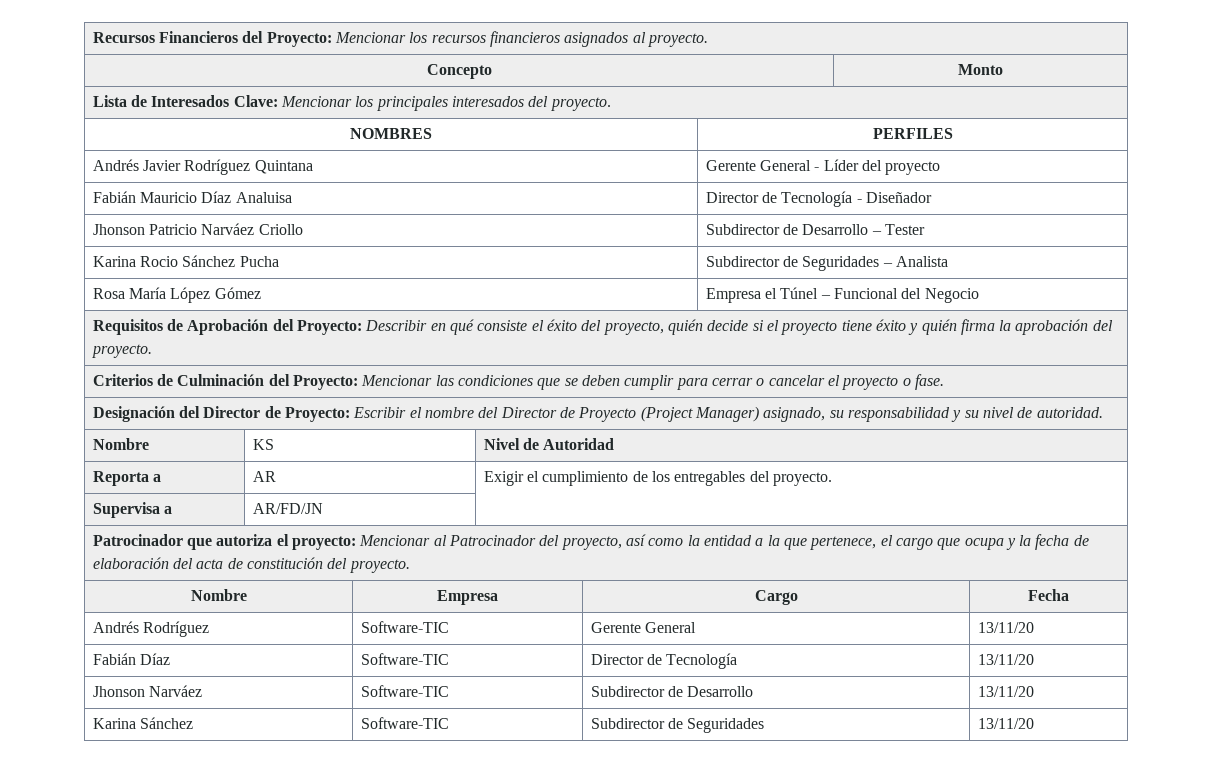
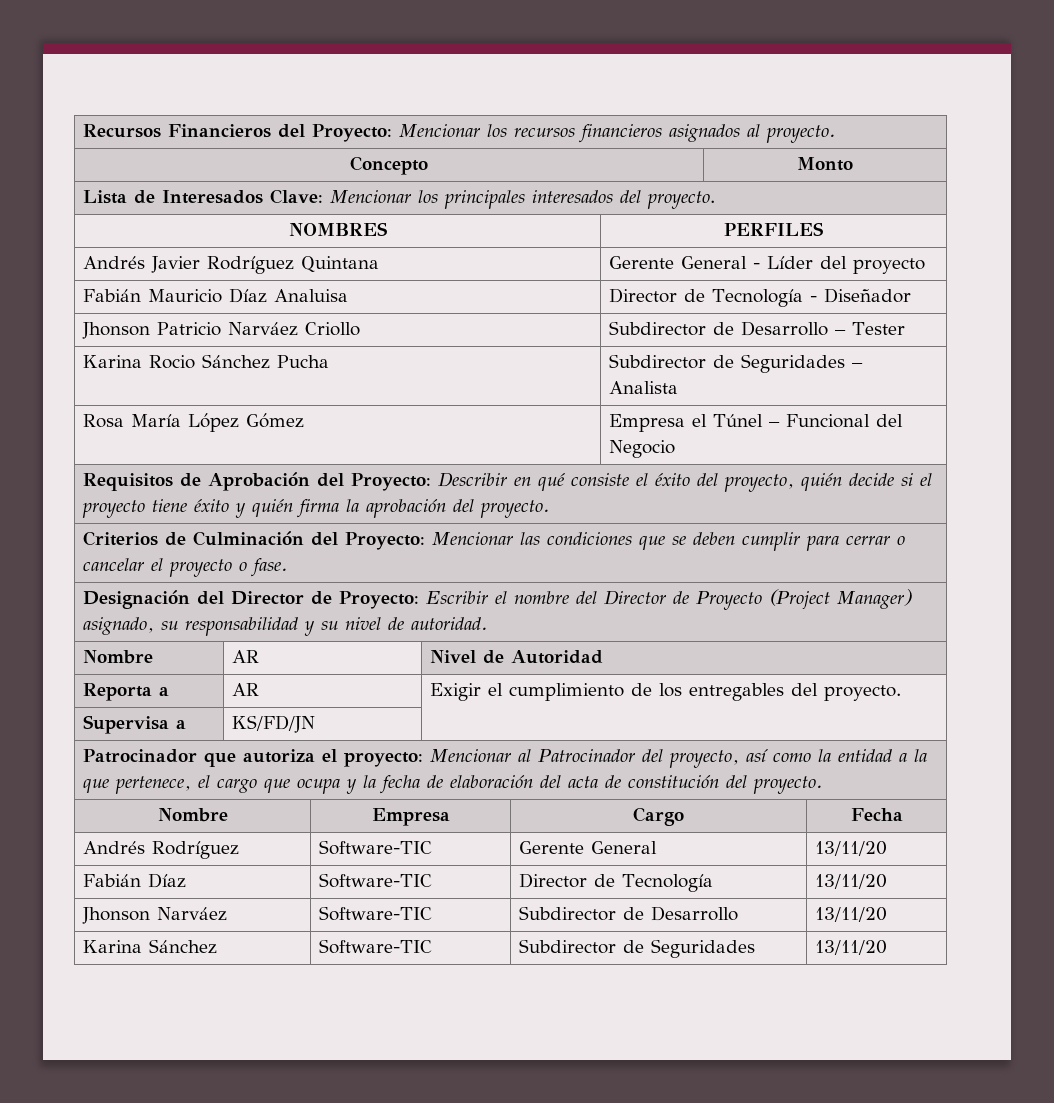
- Nombre | KS | Nivel de Autoridad
+ Nombre | AR | Nivel de Autoridad
- Supervisa a | AR/FD/JN |
+ Supervisa a | KS/FD/JN |

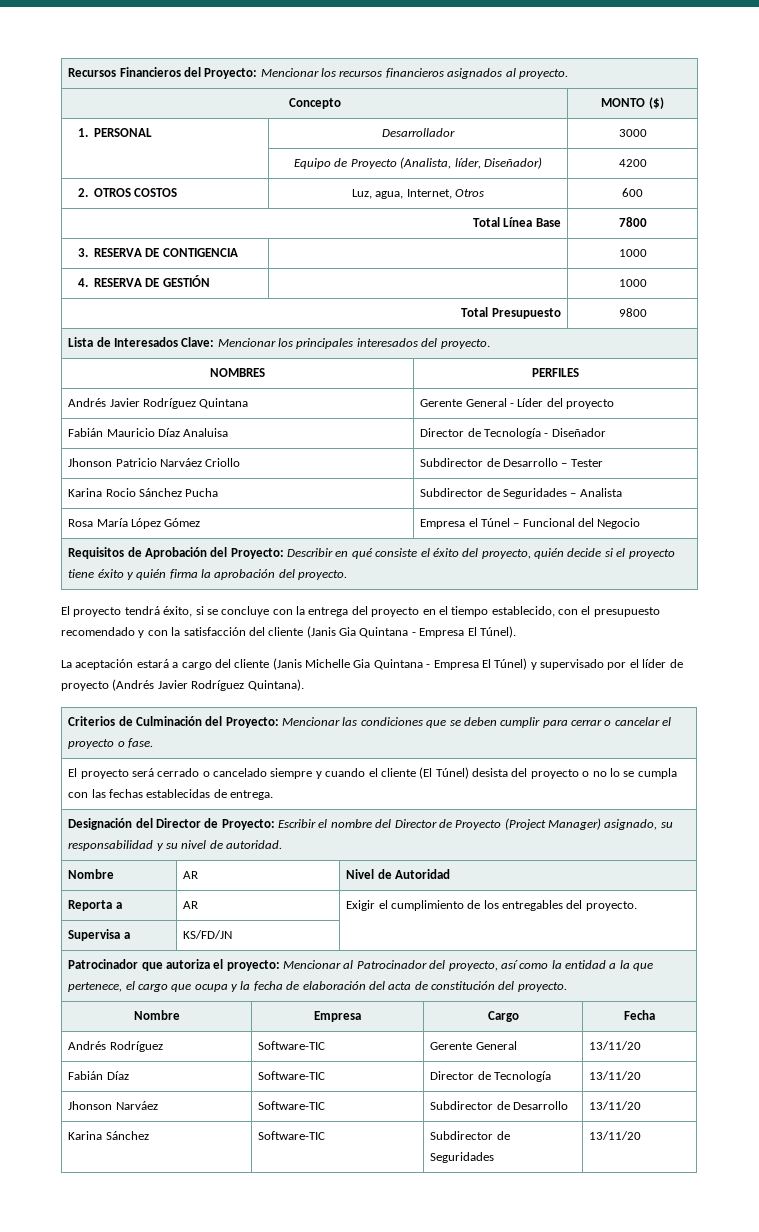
- Concepto | Monto
+ Concepto | MONTO ($)
+ 1. PERSONAL | Desarrollador | 3000
+ | Equipo de Proyecto (Analista, líder, Diseñador) | 4200
+ 2. OTROS COSTOS | Luz, agua, Internet, Otros | 600
+ Total Línea Base | 7800
+ 3. RESERVA DE CONTIGENCIA | | 1000
+ 4. RESERVA DE GESTIÓN | | 1000
+ Total Presupuesto | 9800
+ El proyecto tendrá éxito, si se concluye con la entrega del proyecto en el tiempo establecido, con el presupuesto recomendado y con la satisfacción del cliente (Janis Gia Quintana - Empresa El Túnel).
+ La aceptación estará a cargo del cliente (Janis Michelle Gia Quintana - Empresa El Túnel) y supervisado por el líder de proyecto (Andrés Javier Rodríguez Quintana).
+ El proyecto será cerrado o cancelado siempre y cuando el cliente (El Túnel) desista del proyecto o no lo se cumpla con las fechas establecidas de entrega.

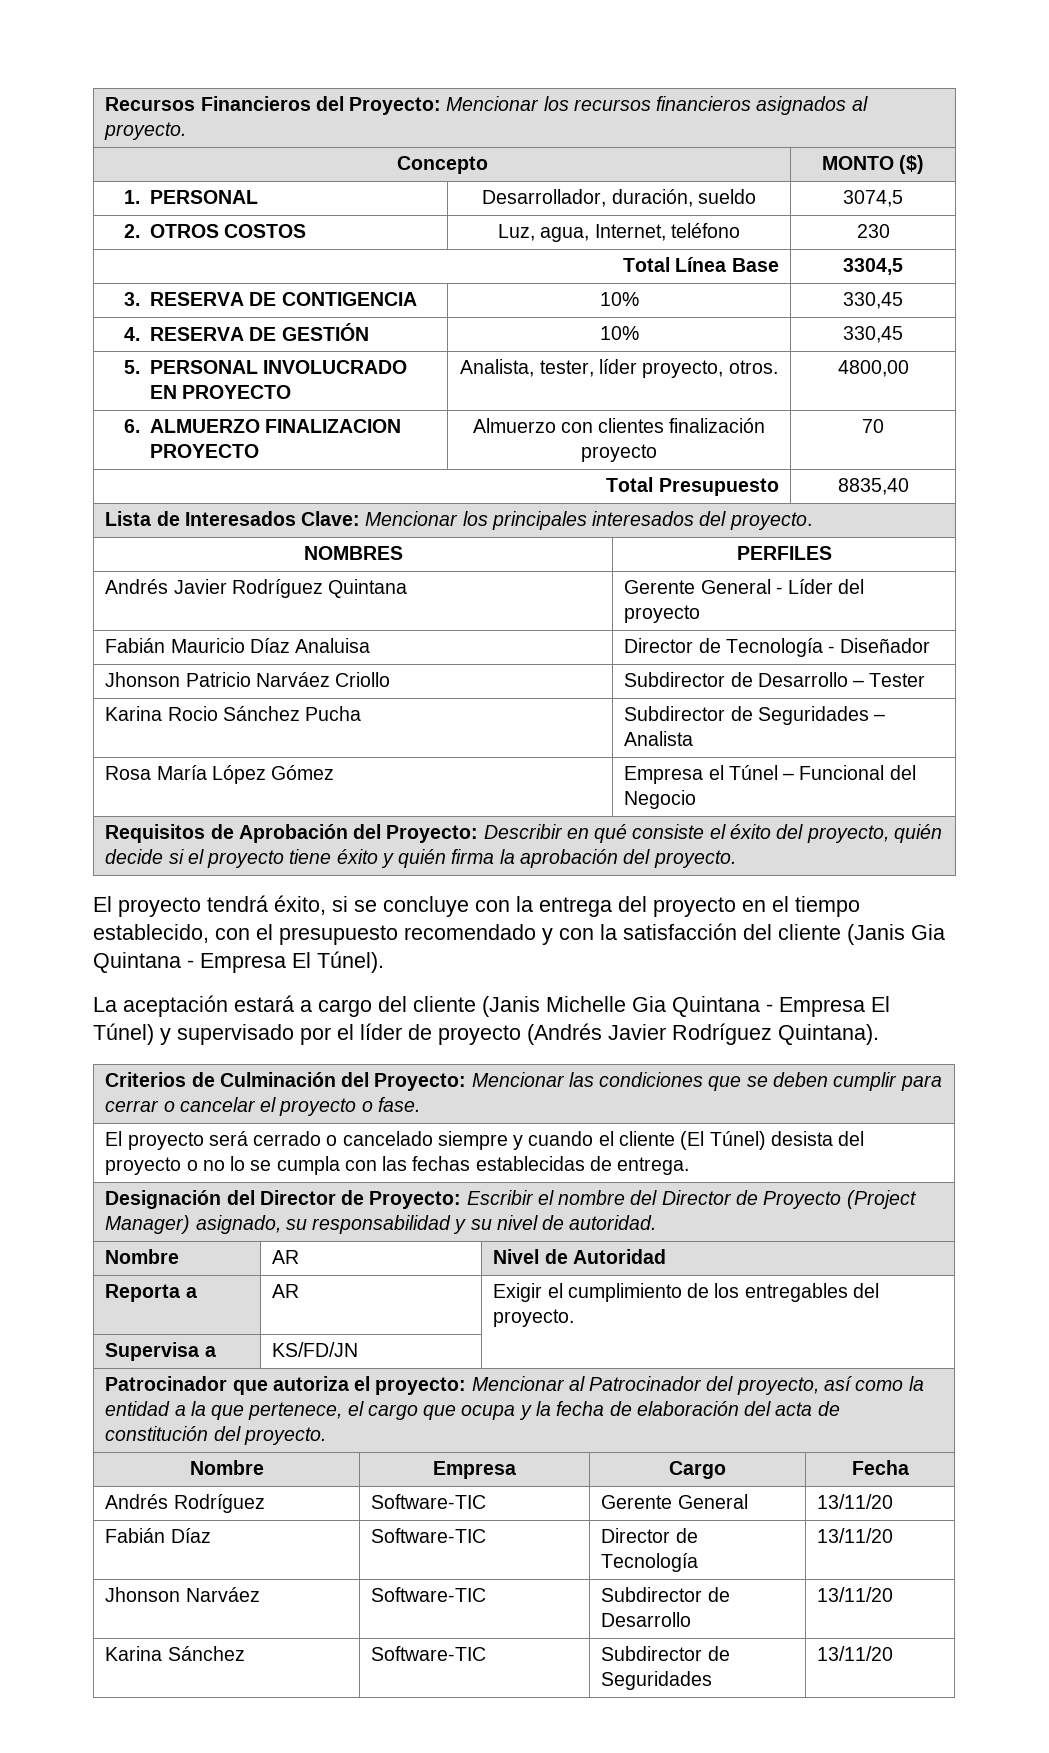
- 1. PERSONAL | Desarrollador | 3000
- | Equipo de Proyecto (Analista, líder, Diseñador) | 4200
+ 1. PERSONAL | Desarrollador, duración, sueldo | 3074,5
- 2. OTROS COSTOS | Luz, agua, Internet, Otros | 600
+ 2. OTROS COSTOS | Luz, agua, Internet, teléfono | 230
- Total Línea Base | 7800
+ Total Línea Base | 3304,5
- 3. RESERVA DE CONTIGENCIA | | 1000
+ 3. RESERVA DE CONTIGENCIA | 10% | 330,45
- 4. RESERVA DE GESTIÓN | | 1000
+ 4. RESERVA DE GESTIÓN | 10% | 330,45
+ 5. PERSONAL INVOLUCRADO EN PROYECTO | Analista, tester, líder proyecto, otros. | 4800,00
+ 6. ALMUERZO FINALIZACION PROYECTO | Almuerzo con clientes finalización proyecto | 70
- Total Presupuesto | 9800
+ Total Presupuesto | 8835,40

